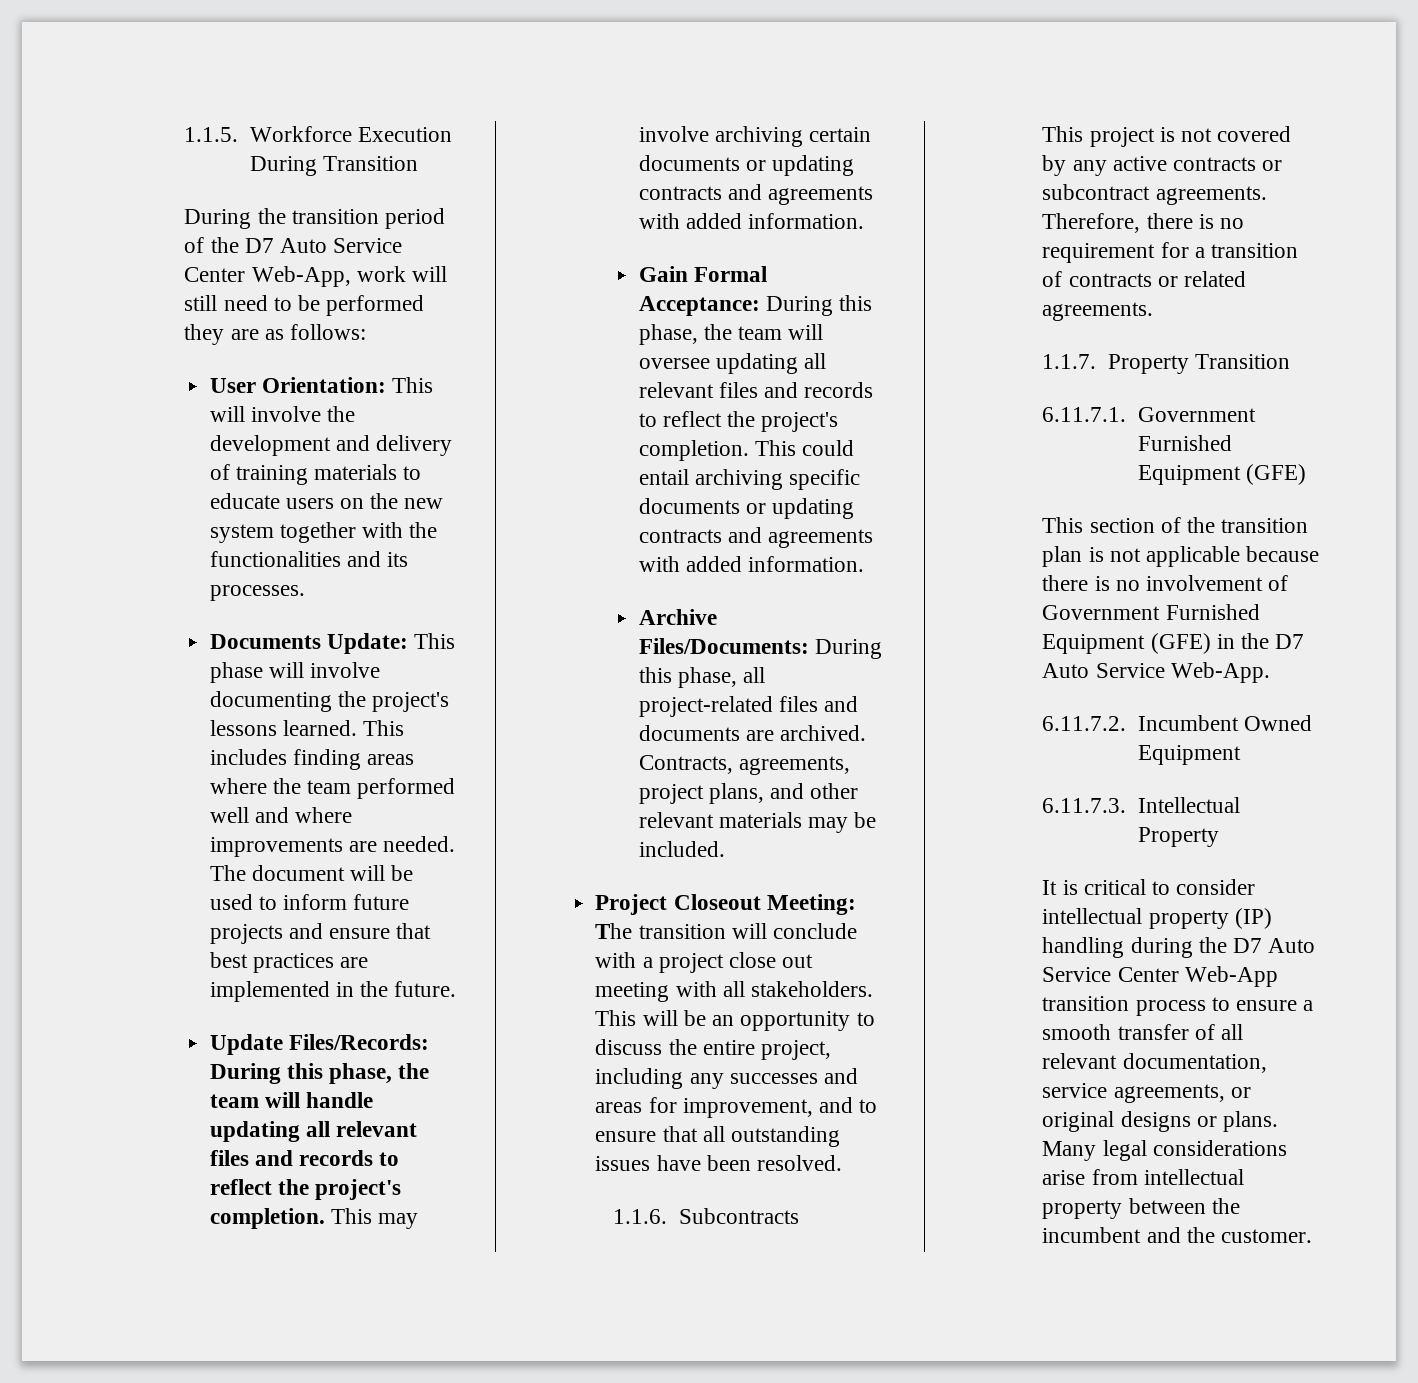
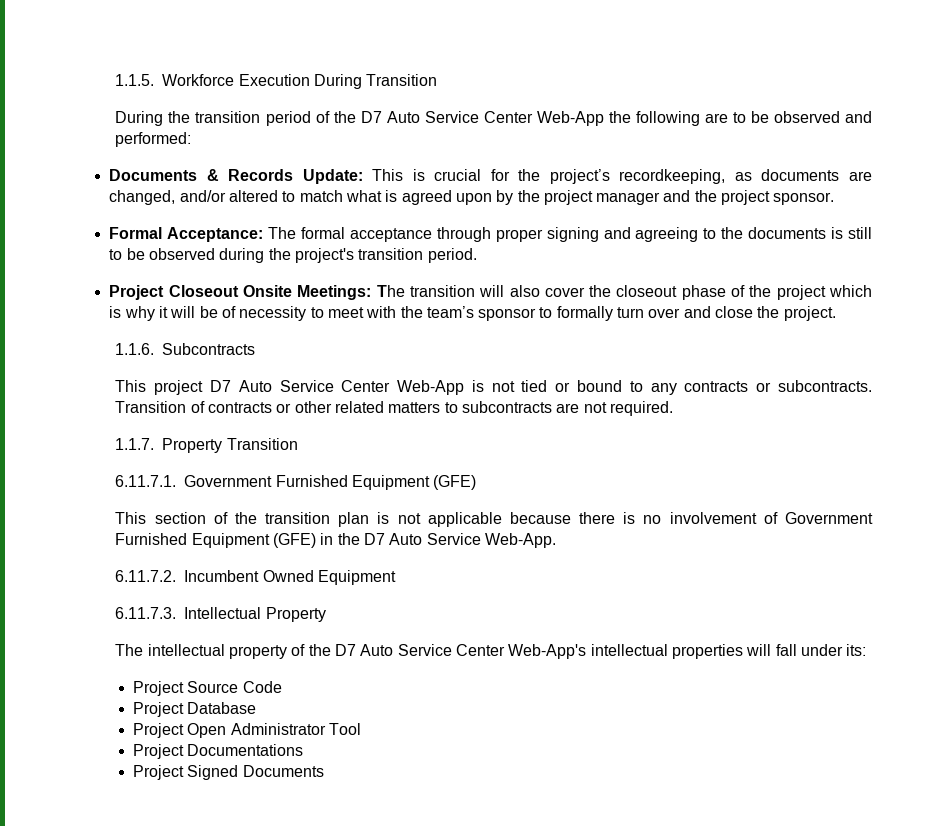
- During the transition period of the D7 Auto Service Center Web-App, work will still need to be performed they are as follows:
- User Orientation: This will involve the development and delivery of training materials to educate users on the new system together with the functionalities and its processes.
- Documents Update: This phase will involve documenting the project's lessons learned. This includes finding areas where the team performed well and where improvements are needed. The document will be used to inform future projects and ensure that best practices are implemented in the future.
- Update Files/Records: During this phase, the team will handle updating all relevant files and records to reflect the project's completion. This may involve archiving certain documents or updating contracts and agreements with added information.
- Gain Formal Acceptance: During this phase, the team will oversee updating all relevant files and records to reflect the project's completion. This could entail archiving specific documents or updating contracts and agreements with added information.
- Archive Files/Documents: During this phase, all project-related files and documents are archived. Contracts, agreements, project plans, and other relevant materials may be included.
+ During the transition period of the D7 Auto Service Center Web-App the following are to be observed and performed:
+ Documents & Records Update: This is crucial for the project’s recordkeeping, as documents are changed, and/or altered to match what is agreed upon by the project manager and the project sponsor.
+ Formal Acceptance: The formal acceptance through proper signing and agreeing to the documents is still to be observed during the project's transition period.
- Project Closeout Meeting: The transition will conclude with a project close out meeting with all stakeholders. This will be an opportunity to discuss the entire project, including any successes and areas for improvement, and to ensure that all outstanding issues have been resolved.
+ Project Closeout Onsite Meetings: The transition will also cover the closeout phase of the project which is why it will be of necessity to meet with the team’s sponsor to formally turn over and close the project.
  1.1.6. Subcontracts
- This project is not covered by any active contracts or subcontract agreements. Therefore, there is no requirement for a transition of contracts or related agreements.
+ This project D7 Auto Service Center Web-App is not tied or bound to any contracts or subcontracts. Transition of contracts or other related matters to subcontracts are not required.
- It is critical to consider intellectual property (IP) handling during the D7 Auto Service Center Web-App transition process to ensure a smooth transfer of all relevant documentation, service agreements, or original designs or plans. Many legal considerations arise from intellectual property between the incumbent and the customer.
+ The intellectual property of the D7 Auto Service Center Web-App's intellectual properties will fall under its:
+ Project Source Code
+ Project Database
+ Project Open Administrator Tool
+ Project Documentations
+ Project Signed Documents

